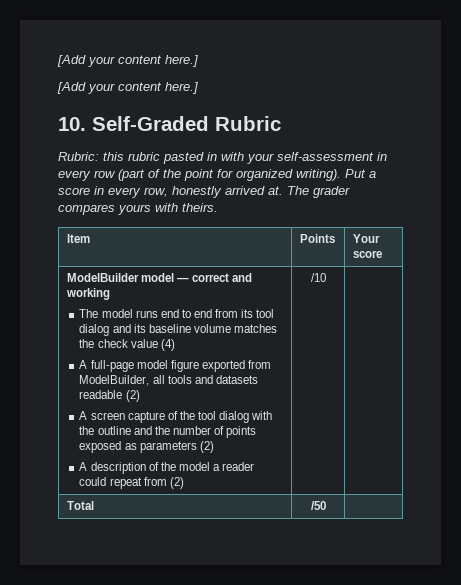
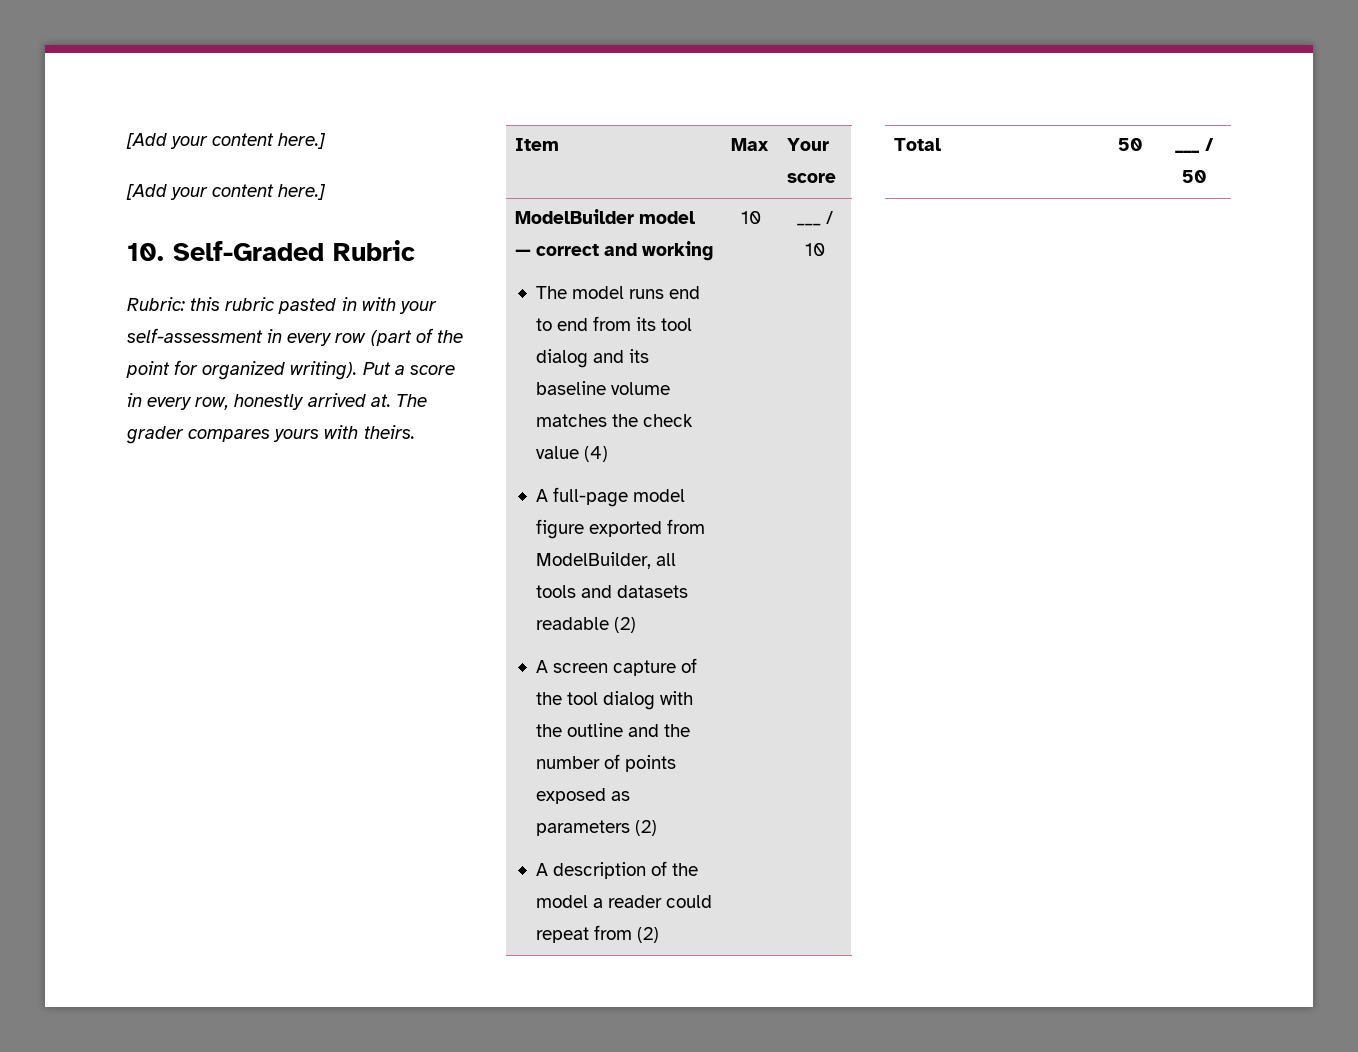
- Item | Points | Your score
+ Item | Max | Your score
- /10 |
- Total | /50 |
+ 10 | ___ / 10
+ Total | 50 | ___ / 50

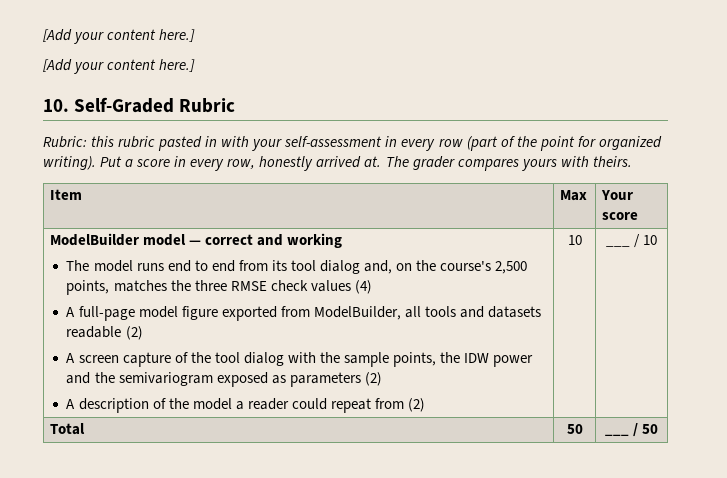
- The model runs end to end from its tool dialog and its baseline volume matches the check value (4)
+ The model runs end to end from its tool dialog and, on the course's 2,500 points, matches the three RMSE check values (4)
- A screen capture of the tool dialog with the outline and the number of points exposed as parameters (2)
+ A screen capture of the tool dialog with the sample points, the IDW power and the semivariogram exposed as parameters (2)

